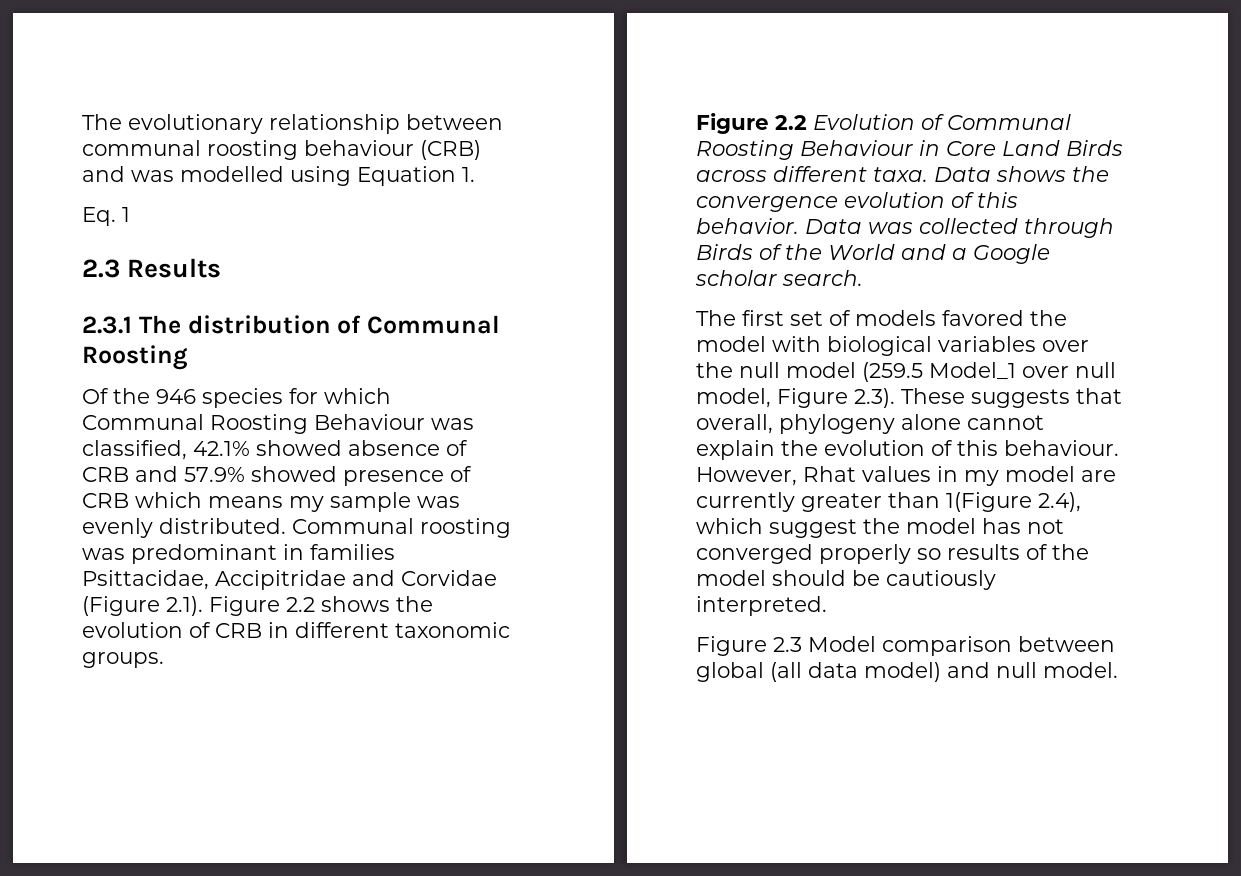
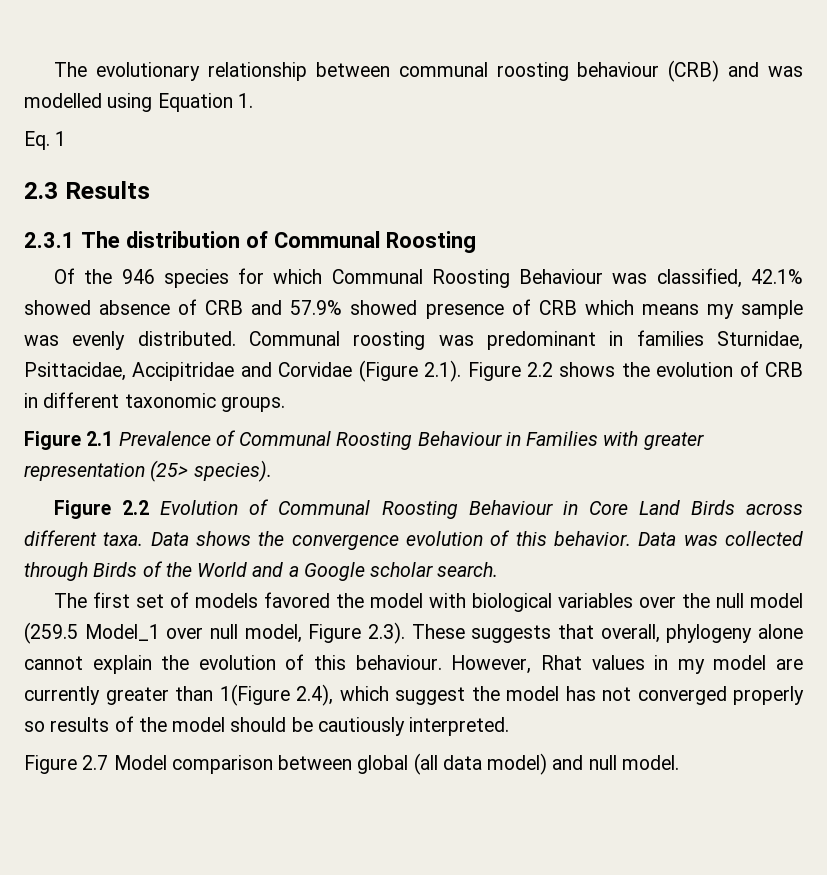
- Communal roosting was predominant in families Psittacidae, Accipitridae and Corvidae (Figure 2.1). Figure 2.2 shows the evolution of CRB in different taxonomic groups.
+ Communal roosting was predominant in families Sturnidae, Psittacidae, Accipitridae and Corvidae (Figure 2.1). Figure 2.2 shows the evolution of CRB in different taxonomic groups.
+ Figure 2.1 Prevalence of Communal Roosting Behaviour in Families with greater representation (25> species).
- Figure 2.3 Model comparison between global (all data model) and null model.
+ Figure 2.7 Model comparison between global (all data model) and null model.

